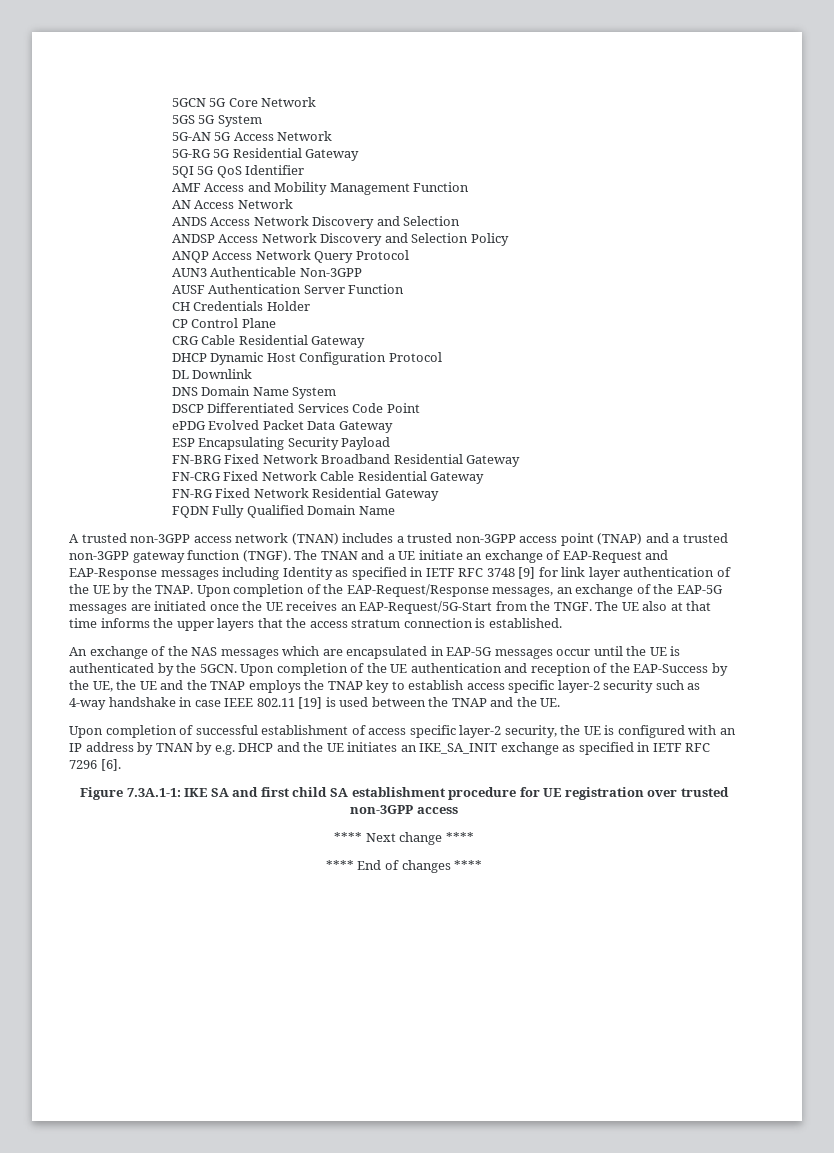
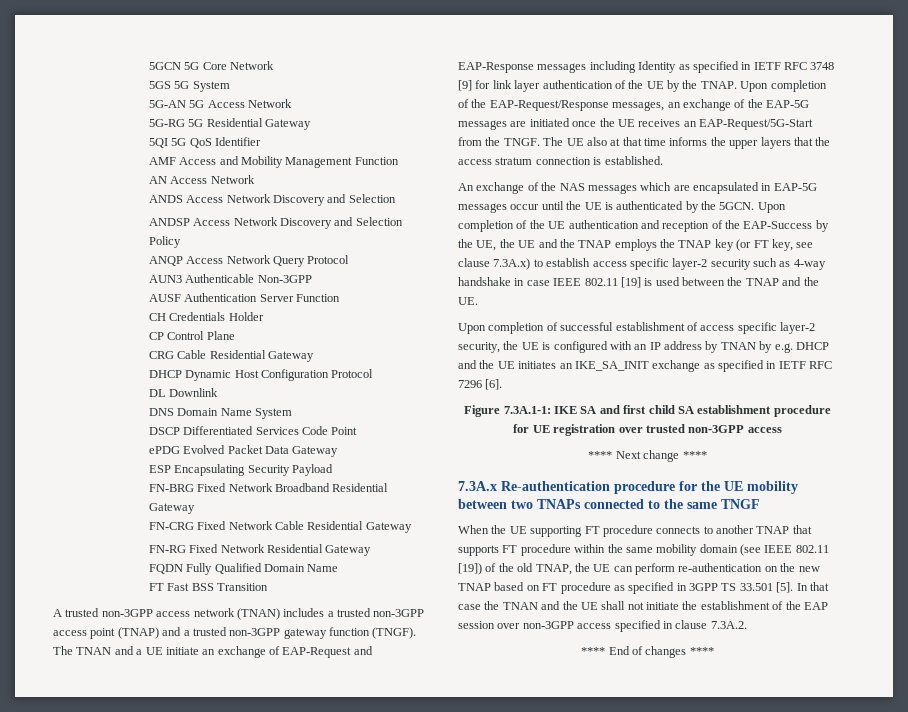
+ FT Fast BSS Transition
- Upon completion of the UE authentication and reception of the EAP-Success by the UE, the UE and the TNAP employs the TNAP key to establish access specific layer-2 security such as 4-way handshake in case IEEE 802.11 [19] is used between the TNAP and the UE.
+ Upon completion of the UE authentication and reception of the EAP-Success by the UE, the UE and the TNAP employs the TNAP key (or FT key, see clause 7.3A.x) to establish access specific layer-2 security such as 4-way handshake in case IEEE 802.11 [19] is used between the TNAP and the UE.
+ 7.3A.x Re-authentication procedure for the UE mobility between two TNAPs connected to the same TNGF
+ When the UE supporting FT procedure connects to another TNAP that supports FT procedure within the same mobility domain (see IEEE 802.11 [19]) of the old TNAP, the UE can perform re-authentication on the new TNAP based on FT procedure as specified in 3GPP TS 33.501 [5]. In that case the TNAN and the UE shall not initiate the establishment of the EAP session over non-3GPP access specified in clause 7.3A.2.

